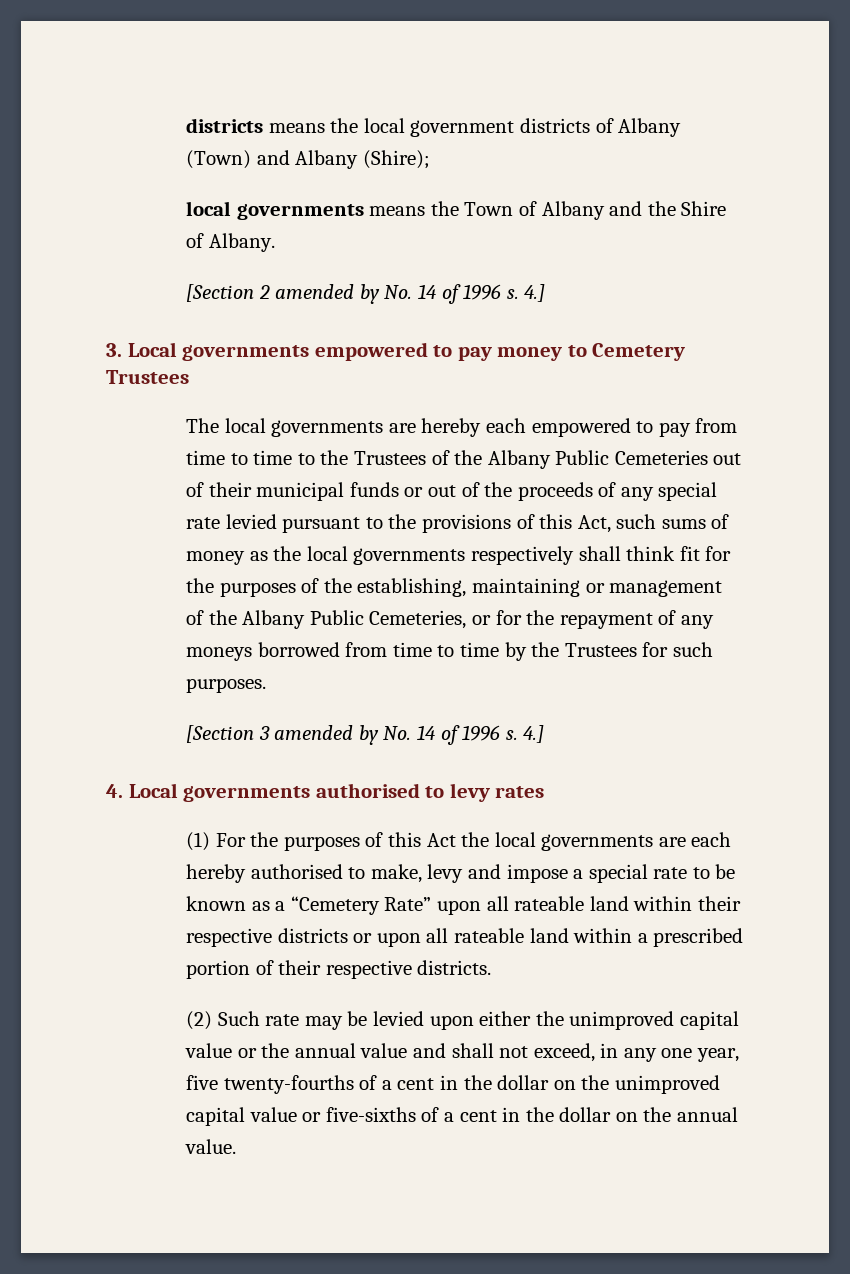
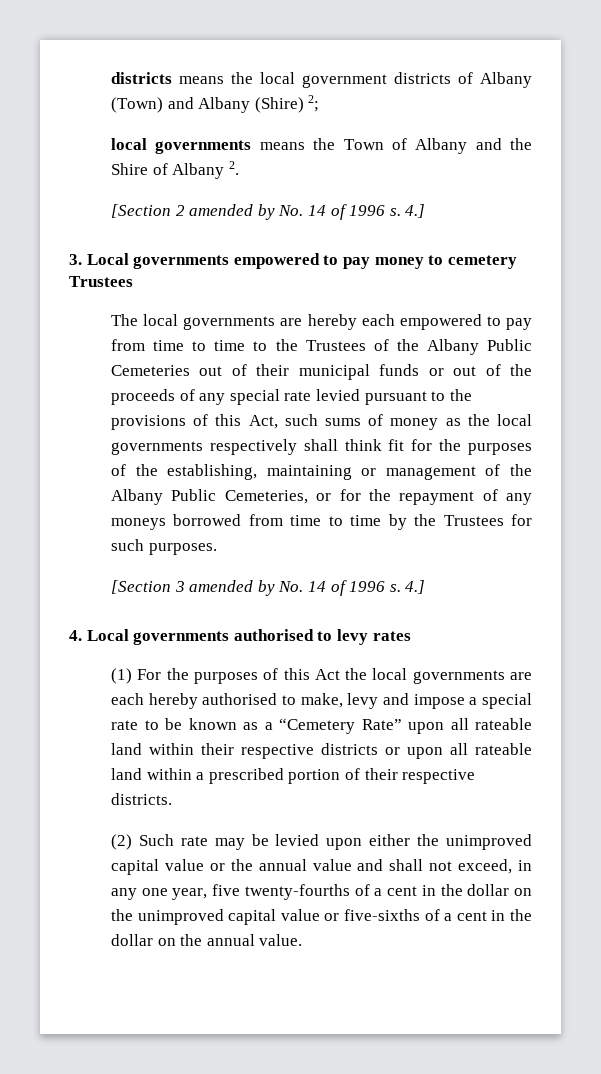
- districts means the local government districts of Albany (Town) and Albany (Shire);
+ districts means the local government districts of Albany (Town) and Albany (Shire) 2;
- local governments means the Town of Albany and the Shire of Albany.
+ local governments means the Town of Albany and the Shire of Albany 2.
- 3. Local governments empowered to pay money to Cemetery Trustees
+ 3. Local governments empowered to pay money to cemetery Trustees

